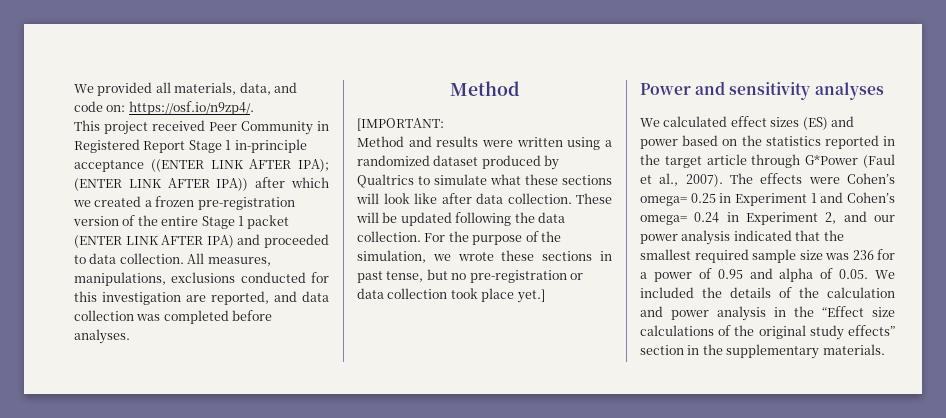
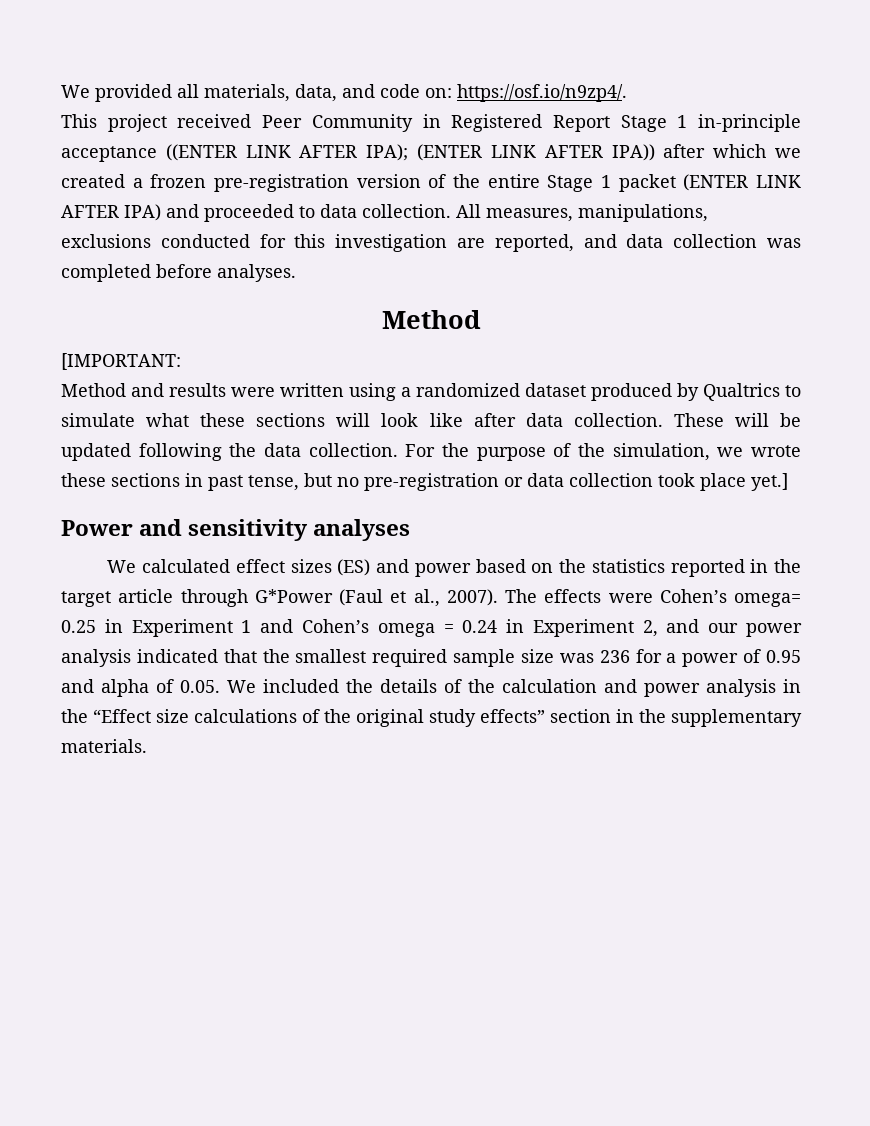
- The effects were Cohen’s omega= 0.25 in Experiment 1 and Cohen’s omega= 0.24 in Experiment 2, and our power analysis indicated that the smallest required sample size was 236 for a power of 0.95 and alpha of 0.05. We included the details of the calculation and power analysis in the “Effect size calculations of the original study effects” section in the supplementary materials.
+ The effects were Cohen’s omega= 0.25 in Experiment 1 and Cohen’s omega = 0.24 in Experiment 2, and our power analysis indicated that the smallest required sample size was 236 for a power of 0.95 and alpha of 0.05. We included the details of the calculation and power analysis in the “Effect size calculations of the original study effects” section in the supplementary materials.

